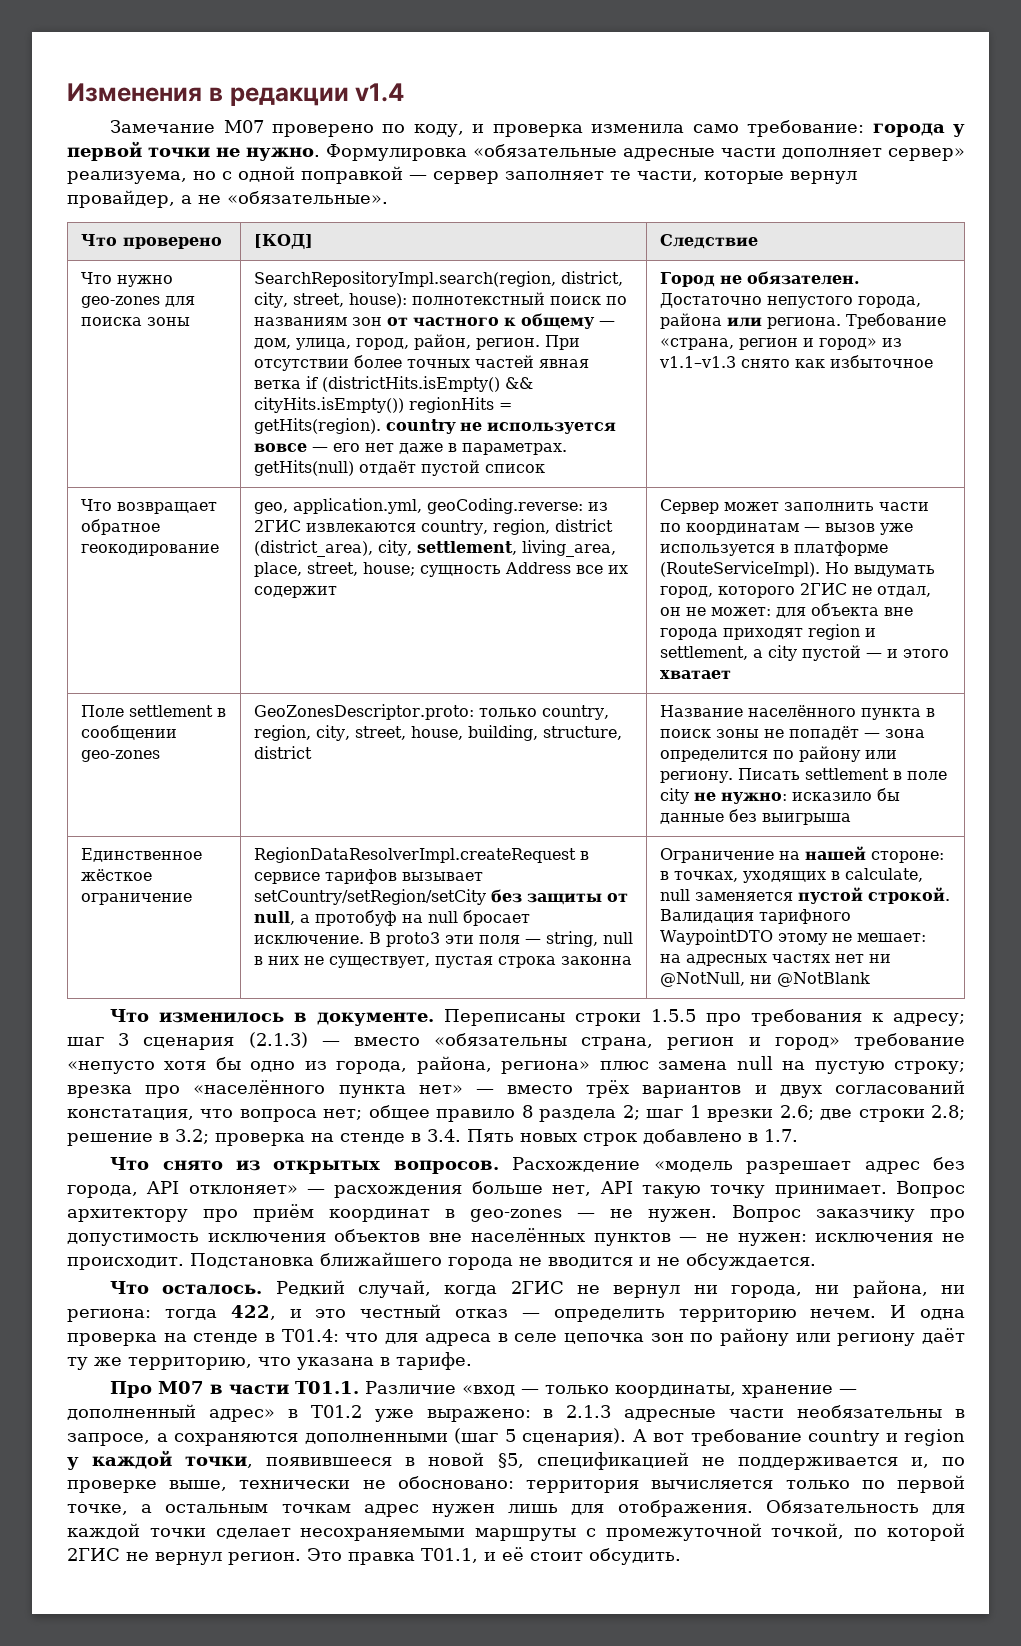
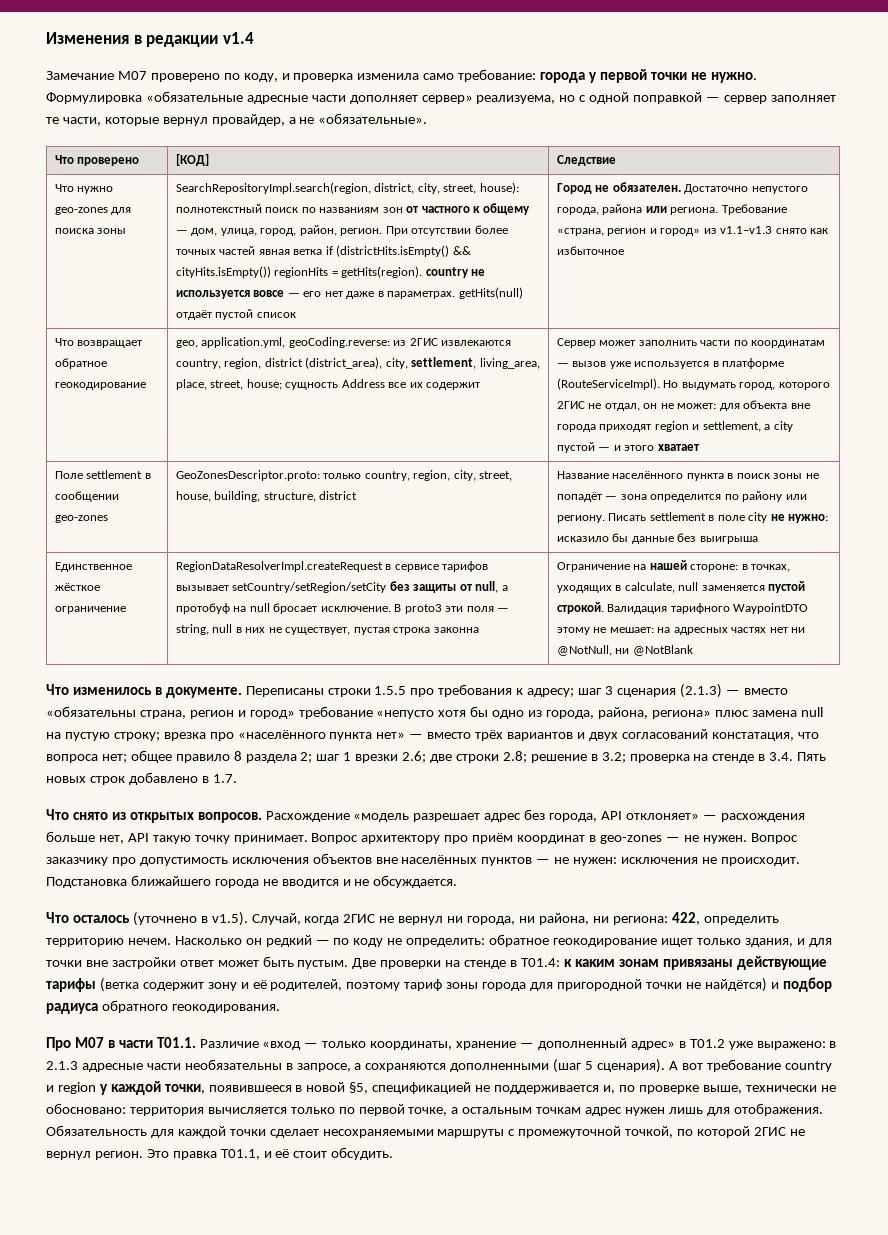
- Что осталось. Редкий случай, когда 2ГИС не вернул ни города, ни района, ни региона: тогда 422, и это честный отказ — определить территорию нечем. И одна проверка на стенде в T01.4: что для адреса в селе цепочка зон по району или региону даёт ту же территорию, что указана в тарифе.
+ Что осталось (уточнено в v1.5). Случай, когда 2ГИС не вернул ни города, ни района, ни региона: 422, определить территорию нечем. Насколько он редкий — по коду не определить: обратное геокодирование ищет только здания, и для точки вне застройки ответ может быть пустым. Две проверки на стенде в T01.4: к каким зонам привязаны действующие тарифы (ветка содержит зону и её родителей, поэтому тариф зоны города для пригородной точки не найдётся) и подбор радиуса обратного геокодирования.

